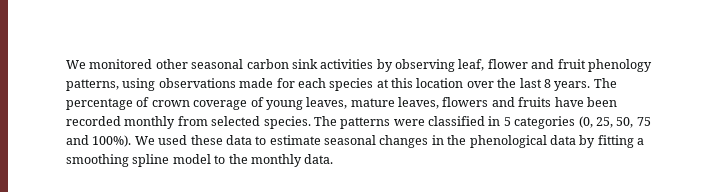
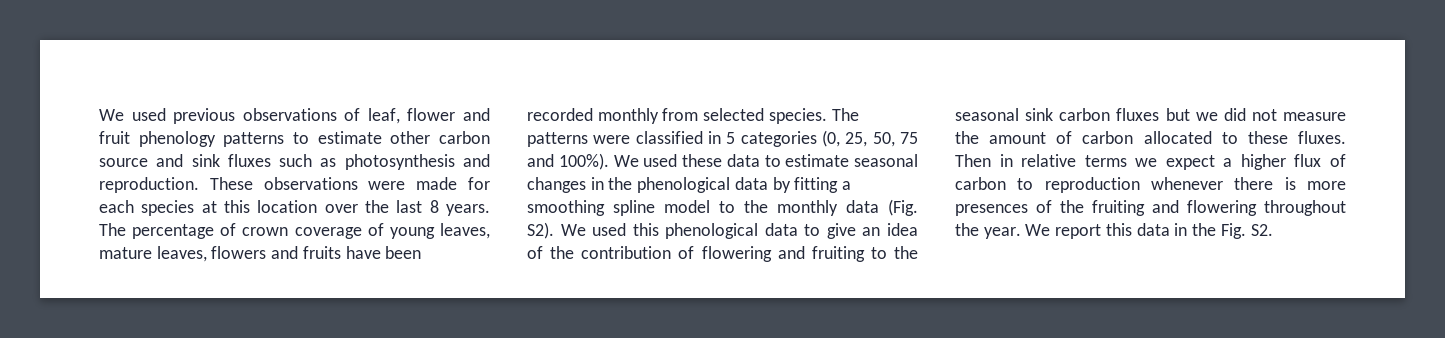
- We monitored other seasonal carbon sink activities by observing leaf, flower and fruit phenology patterns, using observations made for each species at this location over the last 8 years.
+ We used previous observations of leaf, flower and fruit phenology patterns to estimate other carbon source and sink fluxes such as photosynthesis and reproduction. These observations were made for each species at this location over the last 8 years.
- We used these data to estimate seasonal changes in the phenological data by fitting a smoothing spline model to the monthly data.
+ We used these data to estimate seasonal changes in the phenological data by fitting a smoothing spline model to the monthly data (Fig. S2). We used this phenological data to give an idea of the contribution of flowering and fruiting to the seasonal sink carbon fluxes but we did not measure the amount of carbon allocated to these fluxes. Then in relative terms we expect a higher flux of carbon to reproduction whenever there is more presences of the fruiting and flowering throughout the year. We report this data in the Fig. S2.

